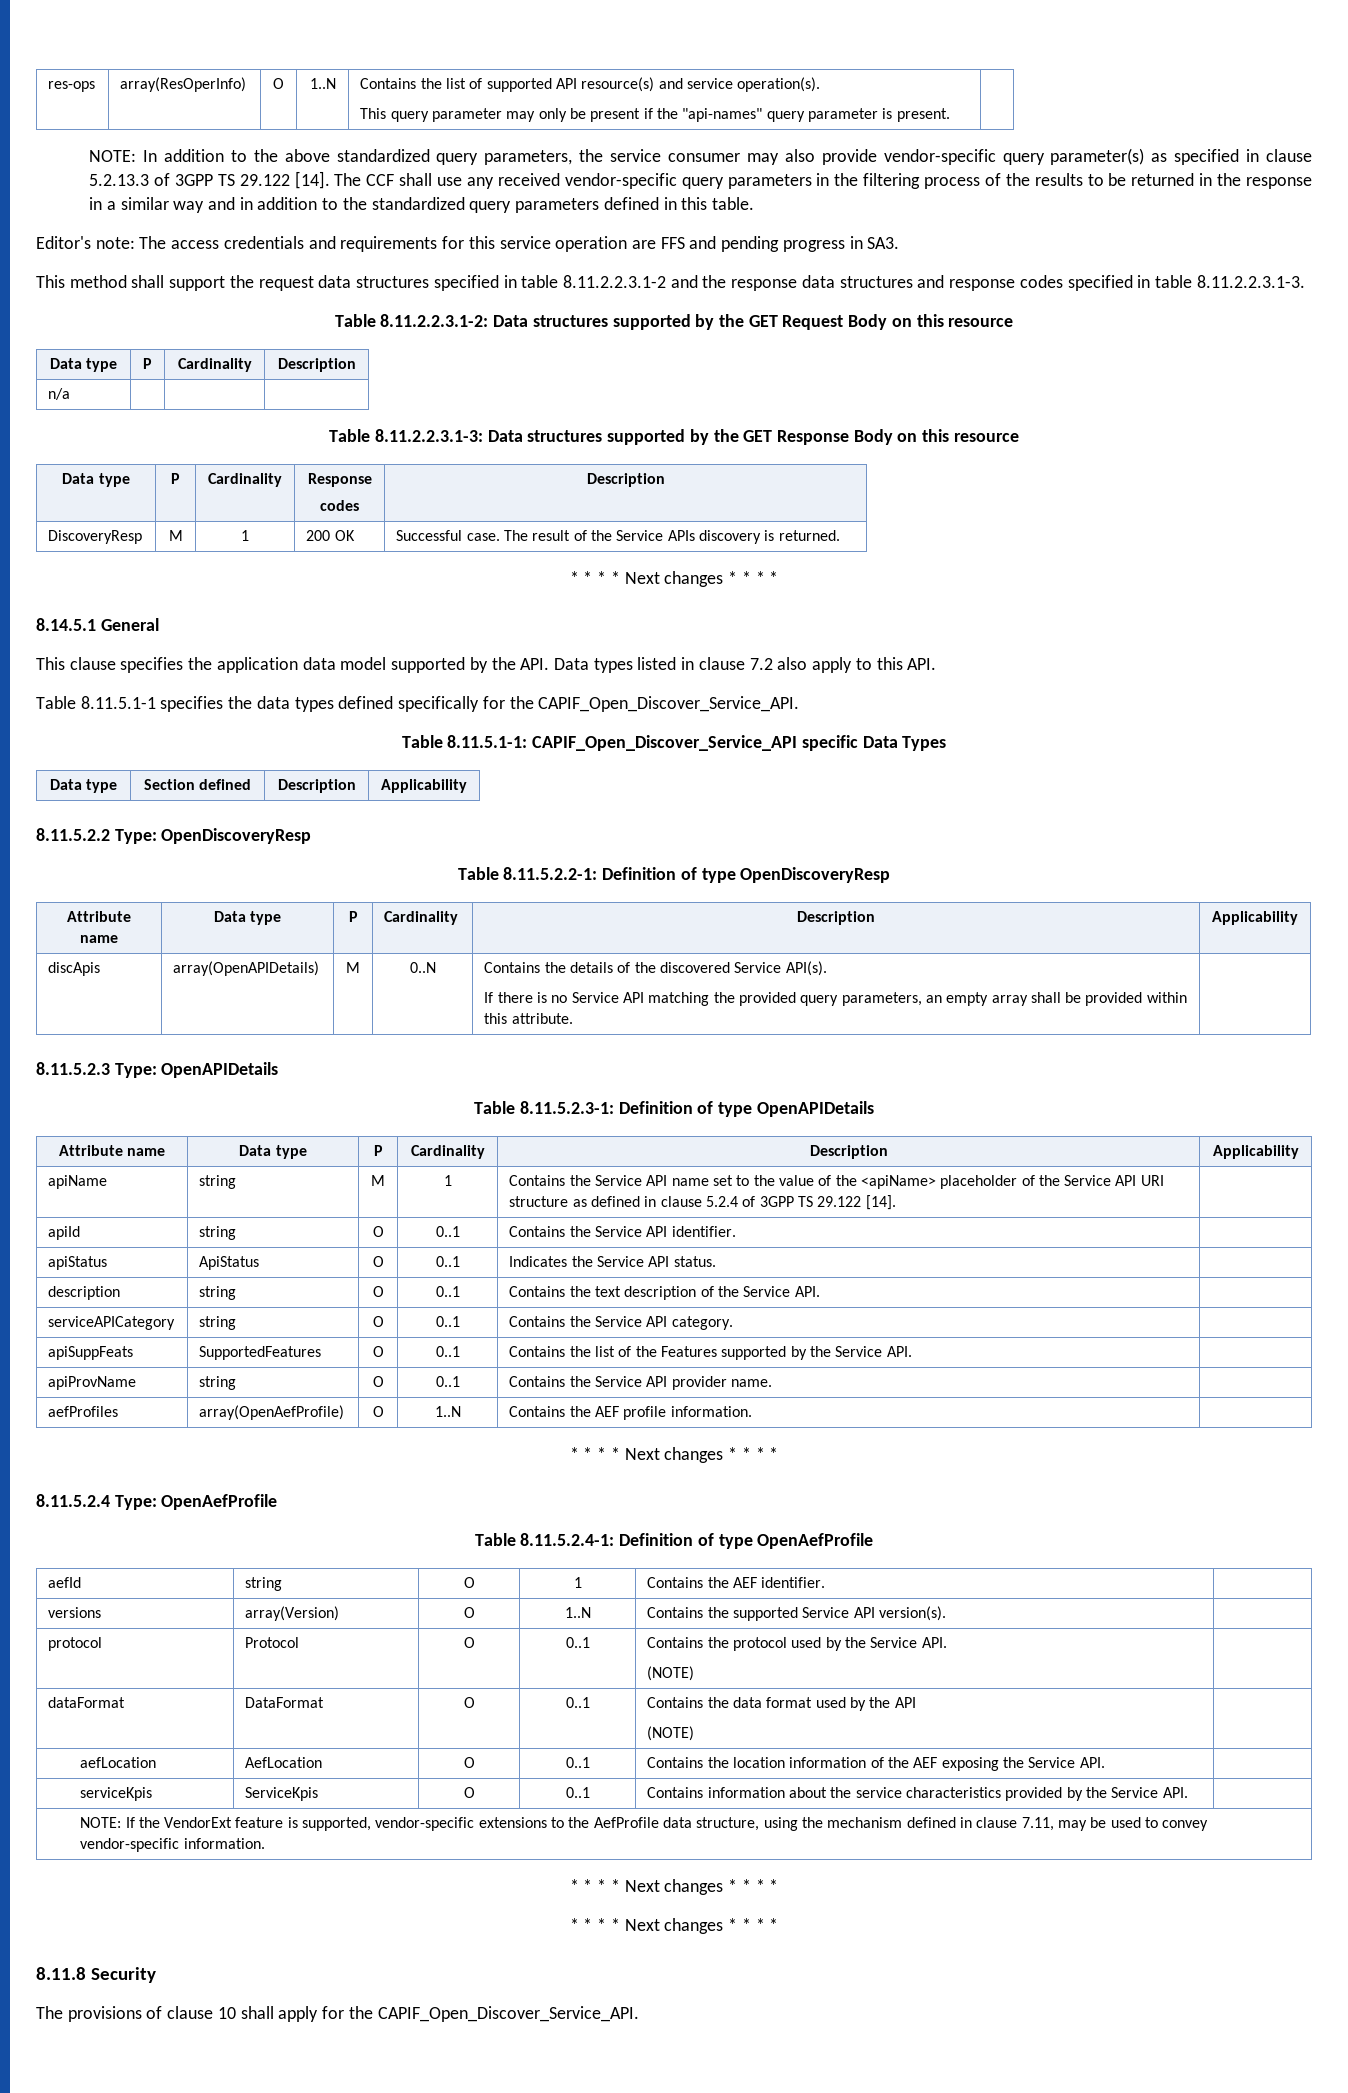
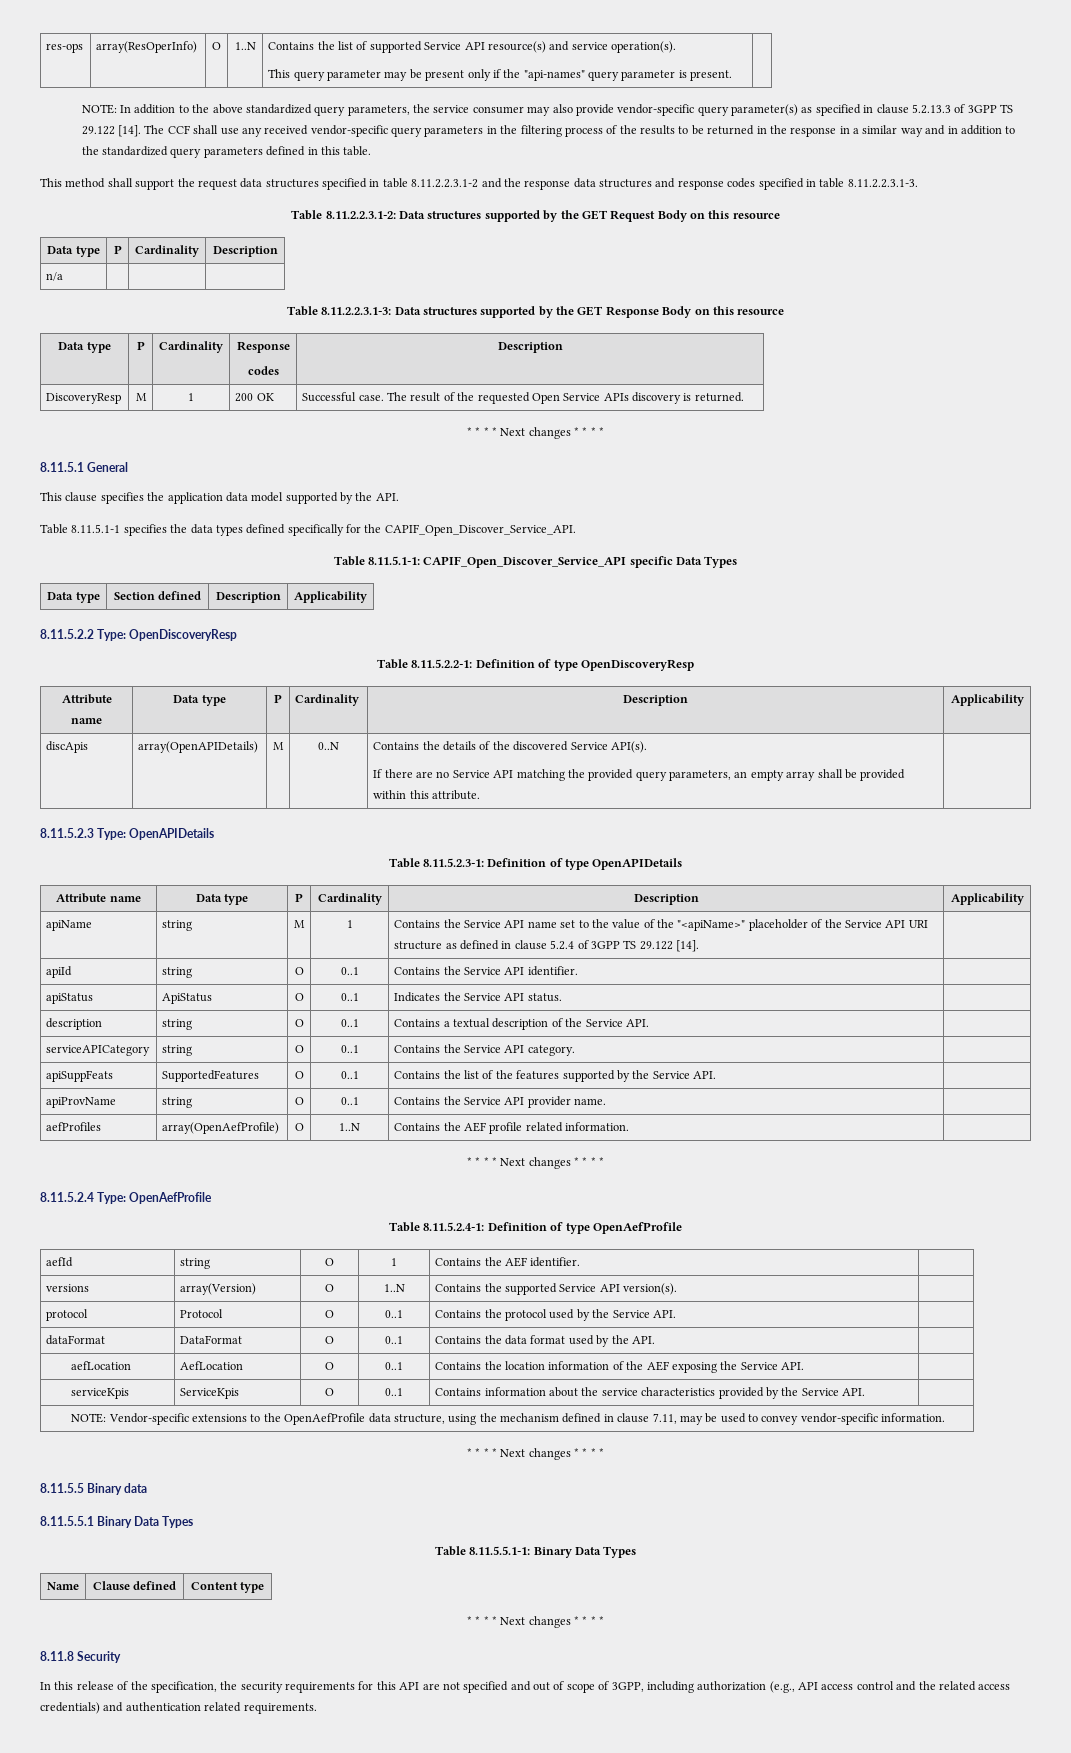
- res-ops | array(ResOperInfo) | O | 1..N | Contains the list of supported API resource(s) and service operation(s).
- This query parameter may only be present if the "api-names" query parameter is present. |
+ res-ops | array(ResOperInfo) | O | 1..N | Contains the list of supported Service API resource(s) and service operation(s).
+ This query parameter may be present only if the "api-names" query parameter is present. |
- Editor's note: The access credentials and requirements for this service operation are FFS and pending progress in SA3.
- DiscoveryResp | M | 1 | 200 OK | Successful case. The result of the Service APIs discovery is returned.
+ DiscoveryResp | M | 1 | 200 OK | Successful case. The result of the requested Open Service APIs discovery is returned.
- 8.14.5.1 General
+ 8.11.5.1 General
- This clause specifies the application data model supported by the API. Data types listed in clause 7.2 also apply to this API.
+ This clause specifies the application data model supported by the API.
  discApis | array(OpenAPIDetails) | M | 0..N | Contains the details of the discovered Service API(s).
- If there is no Service API matching the provided query parameters, an empty array shall be provided within this attribute. |
+ If there are no Service API matching the provided query parameters, an empty array shall be provided within this attribute. |
- apiName | string | M | 1 | Contains the Service API name set to the value of the <apiName> placeholder of the Service API URI structure as defined in clause 5.2.4 of 3GPP TS 29.122 [14]. |
+ apiName | string | M | 1 | Contains the Service API name set to the value of the "<apiName>" placeholder of the Service API URI structure as defined in clause 5.2.4 of 3GPP TS 29.122 [14]. |
- description | string | O | 0..1 | Contains the text description of the Service API. |
+ description | string | O | 0..1 | Contains a textual description of the Service API. |
- apiSuppFeats | SupportedFeatures | O | 0..1 | Contains the list of the Features supported by the Service API. |
+ apiSuppFeats | SupportedFeatures | O | 0..1 | Contains the list of the features supported by the Service API. |
- aefProfiles | array(OpenAefProfile) | O | 1..N | Contains the AEF profile information. |
+ aefProfiles | array(OpenAefProfile) | O | 1..N | Contains the AEF profile related information. |
- protocol | Protocol | O | 0..1 | Contains the protocol used by the Service API.
- (NOTE) |
+ protocol | Protocol | O | 0..1 | Contains the protocol used by the Service API. |
- dataFormat | DataFormat | O | 0..1 | Contains the data format used by the API
- (NOTE) |
+ dataFormat | DataFormat | O | 0..1 | Contains the data format used by the API. |
- NOTE: If the VendorExt feature is supported, vendor-specific extensions to the AefProfile data structure, using the mechanism defined in clause 7.11, may be used to convey vendor-specific information.
+ NOTE: Vendor-specific extensions to the OpenAefProfile data structure, using the mechanism defined in clause 7.11, may be used to convey vendor-specific information.
+ 8.11.5.5 Binary data
+ 8.11.5.5.1 Binary Data Types
+ Table 8.11.5.5.1-1: Binary Data Types
+ Name | Clause defined | Content type
- The provisions of clause 10 shall apply for the CAPIF_Open_Discover_Service_API.
+ In this release of the specification, the security requirements for this API are not specified and out of scope of 3GPP, including authorization (e.g., API access control and the related access credentials) and authentication related requirements.

